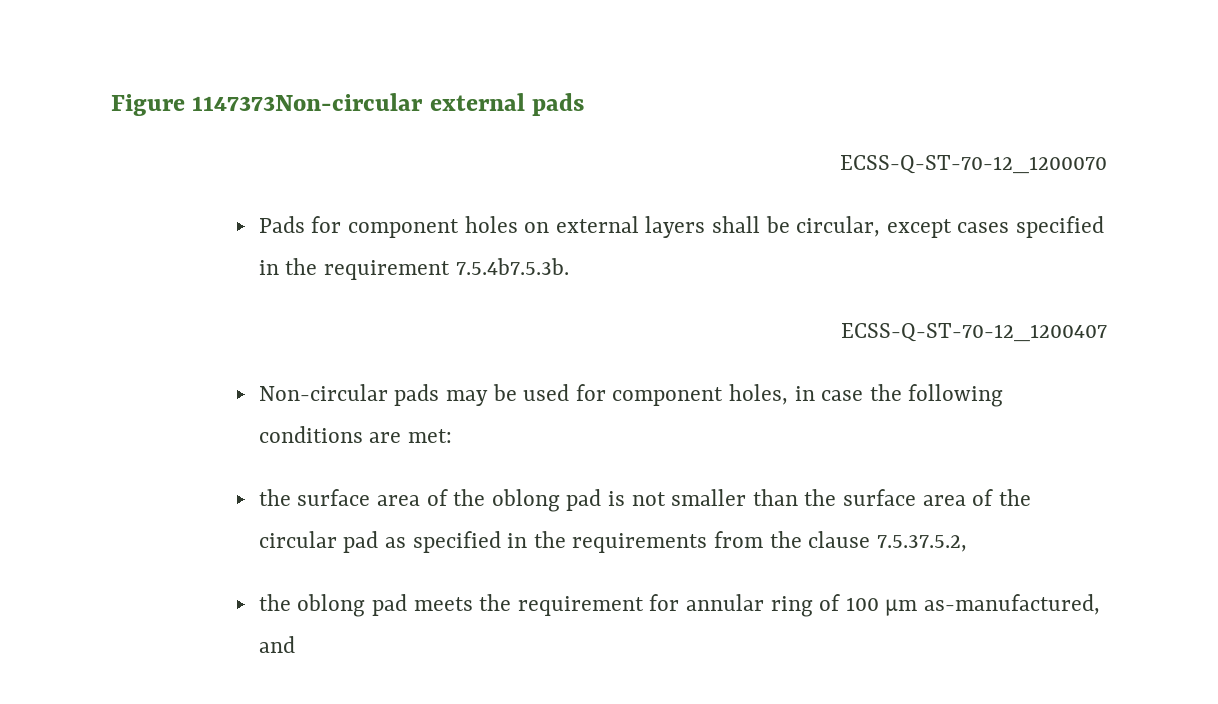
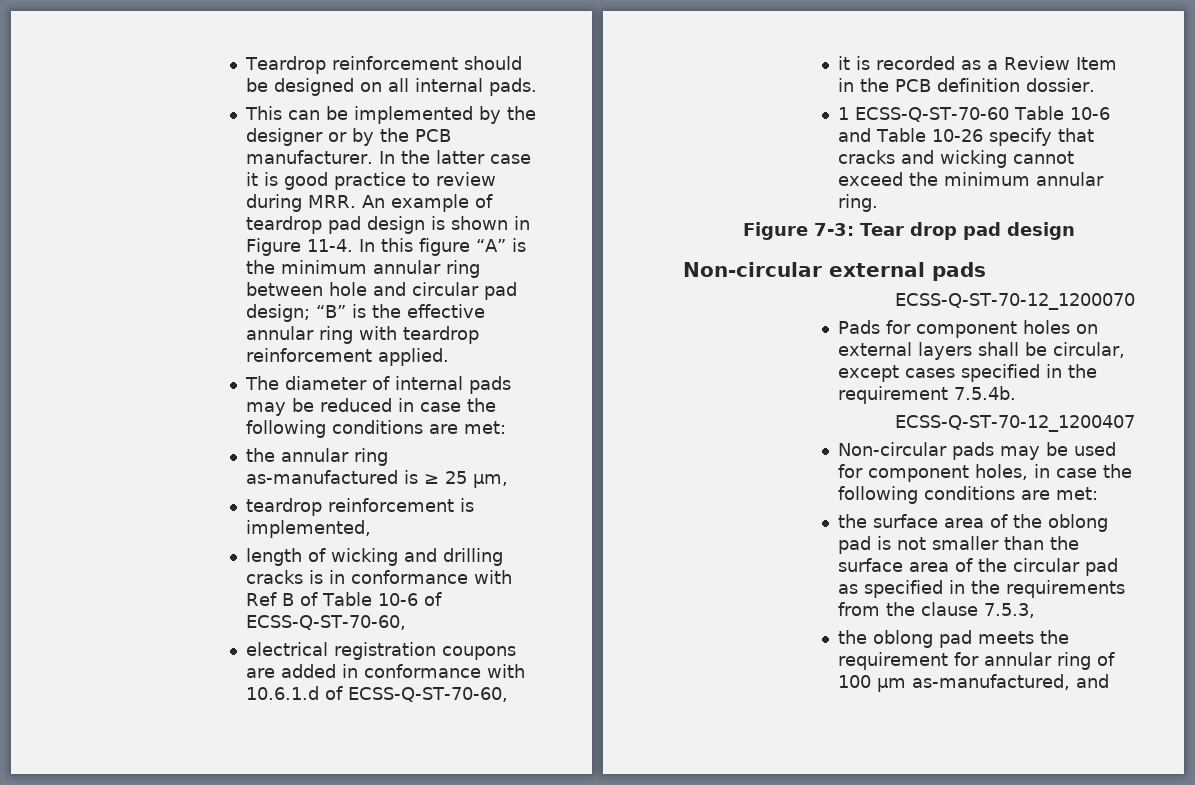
- Figure 1147373Non-circular external pads
+ Teardrop reinforcement should be designed on all internal pads.
+ This can be implemented by the designer or by the PCB manufacturer. In the latter case it is good practice to review during MRR. An example of teardrop pad design is shown in Figure 11-4. In this figure “A” is the minimum annular ring between hole and circular pad design; “B” is the effective annular ring with teardrop reinforcement applied.
+ The diameter of internal pads may be reduced in case the following conditions are met:
+ the annular ring as-manufactured is ≥ 25 µm,
+ teardrop reinforcement is implemented,
+ length of wicking and drilling cracks is in conformance with Ref B of Table 10-6 of ECSS-Q-ST-70-60,
+ electrical registration coupons are added in conformance with 10.6.1.d of ECSS-Q-ST-70-60,
+ it is recorded as a Review Item in the PCB definition dossier.
+ 1 ECSS-Q-ST-70-60 Table 10-6 and Table 10-26 specify that cracks and wicking cannot exceed the minimum annular ring.
+ Figure 7-3: Tear drop pad design
+ Non-circular external pads
- Pads for component holes on external layers shall be circular, except cases specified in the requirement 7.5.4b7.5.3b.
+ Pads for component holes on external layers shall be circular, except cases specified in the requirement 7.5.4b.
- the surface area of the oblong pad is not smaller than the surface area of the circular pad as specified in the requirements from the clause 7.5.37.5.2,
+ the surface area of the oblong pad is not smaller than the surface area of the circular pad as specified in the requirements from the clause 7.5.3,

